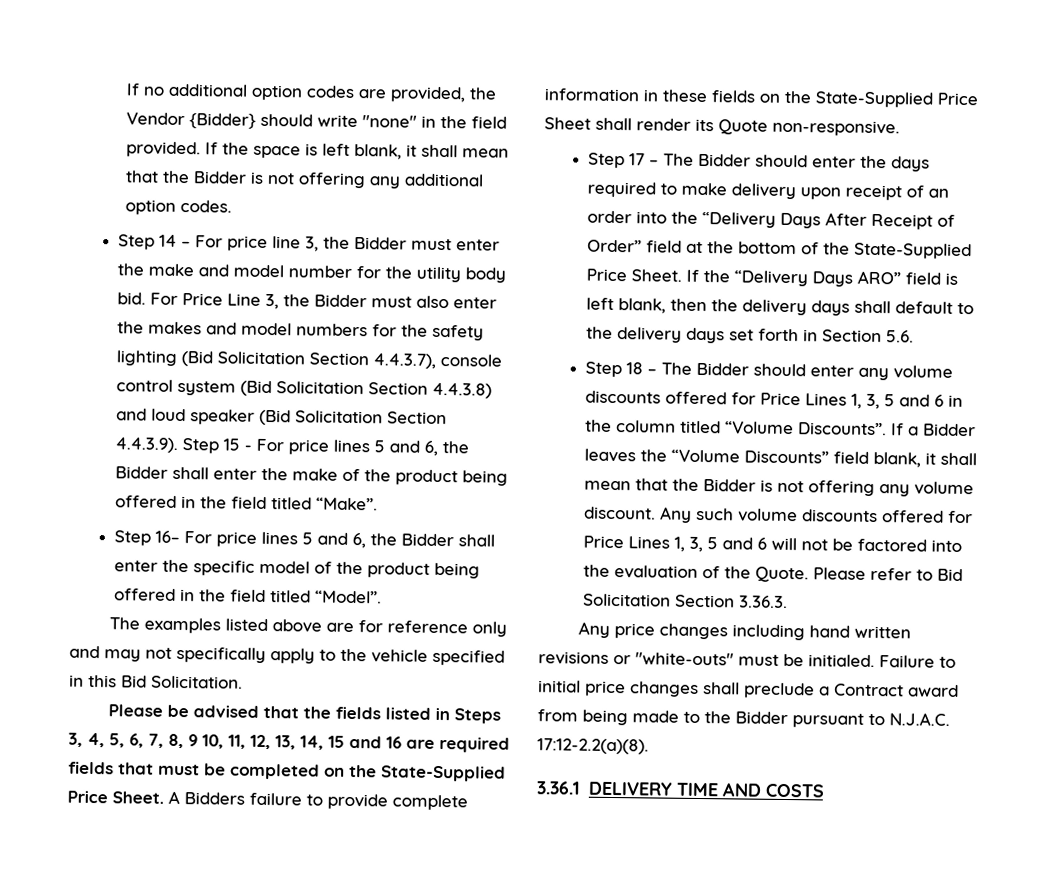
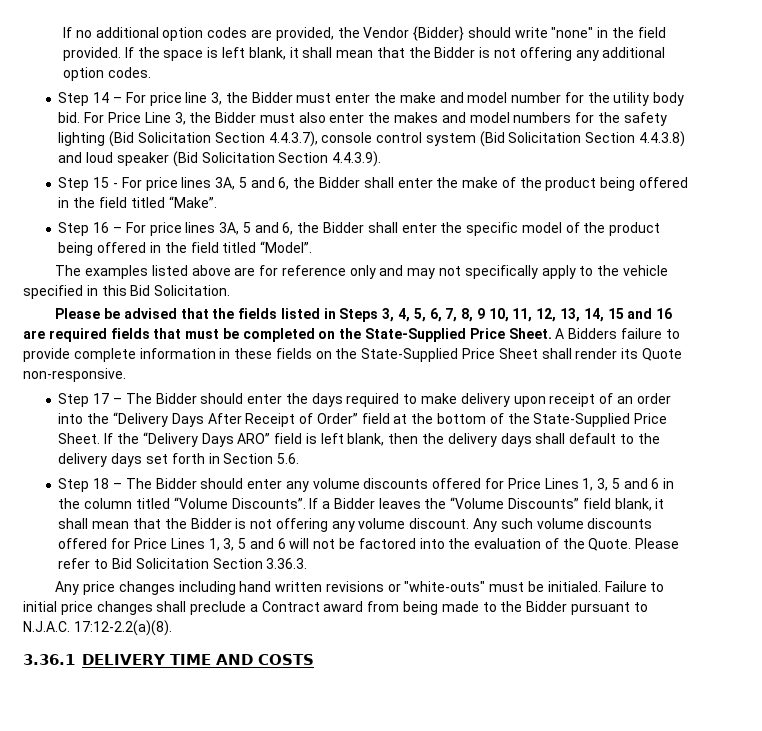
- For Price Line 3, the Bidder must also enter the makes and model numbers for the safety lighting (Bid Solicitation Section 4.4.3.7), console control system (Bid Solicitation Section 4.4.3.8) and loud speaker (Bid Solicitation Section 4.4.3.9). Step 15 - For price lines 5 and 6, the Bidder shall enter the make of the product being offered in the field titled “Make”.
+ For Price Line 3, the Bidder must also enter the makes and model numbers for the safety lighting (Bid Solicitation Section 4.4.3.7), console control system (Bid Solicitation Section 4.4.3.8) and loud speaker (Bid Solicitation Section 4.4.3.9).
+ Step 15 - For price lines 3A, 5 and 6, the Bidder shall enter the make of the product being offered in the field titled “Make”.
- Step 16– For price lines 5 and 6, the Bidder shall enter the specific model of the product being offered in the field titled “Model”.
+ Step 16 – For price lines 3A, 5 and 6, the Bidder shall enter the specific model of the product being offered in the field titled “Model”.

